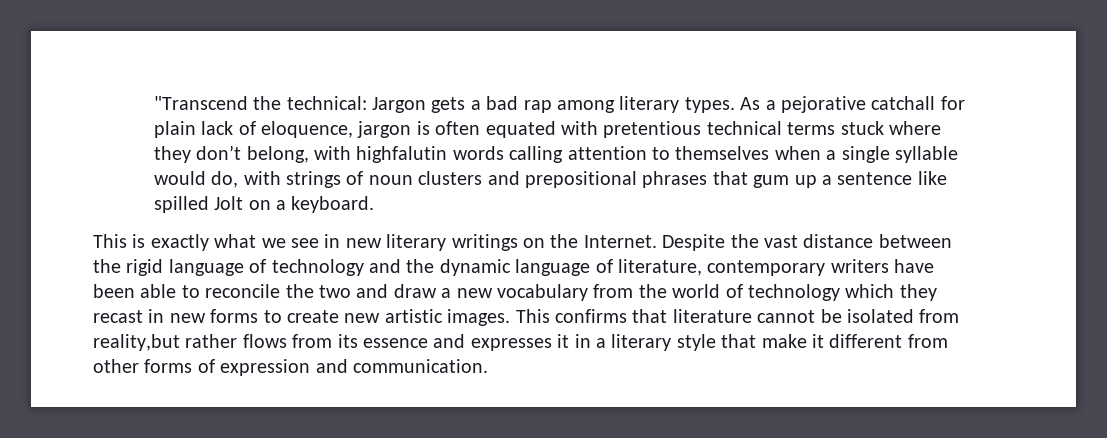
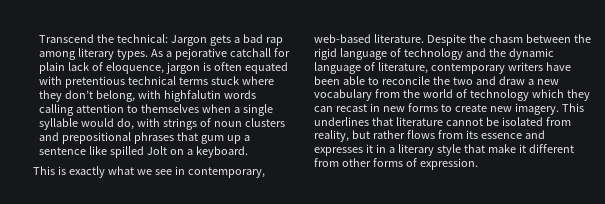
- "Transcend the technical: Jargon gets a bad rap among literary types.
+ Transcend the technical: Jargon gets a bad rap among literary types.
- This is exactly what we see in new literary writings on the Internet. Despite the vast distance between the rigid language of technology and the dynamic language of literature, contemporary writers have been able to reconcile the two and draw a new vocabulary from the world of technology which they recast in new forms to create new artistic images. This confirms that literature cannot be isolated from reality,but rather flows from its essence and expresses it in a literary style that make it different from other forms of expression and communication.
+ This is exactly what we see in contemporary, web-based literature. Despite the chasm between the rigid language of technology and the dynamic language of literature, contemporary writers have been able to reconcile the two and draw a new vocabulary from the world of technology which they can recast in new forms to create new imagery. This underlines that literature cannot be isolated from reality, but rather flows from its essence and expresses it in a literary style that make it different from other forms of expression.

